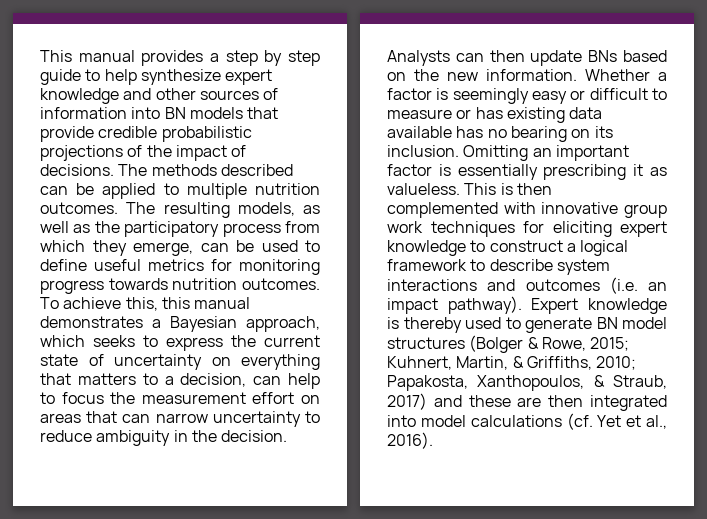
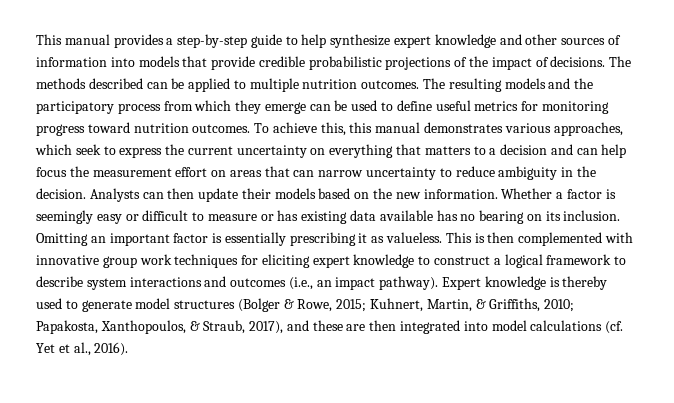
- This manual provides a step by step guide to help synthesize expert knowledge and other sources of information into BN models that provide credible probabilistic projections of the impact of decisions.
+ This manual provides a step-by-step guide to help synthesize expert knowledge and other sources of information into models that provide credible probabilistic projections of the impact of decisions.
- The resulting models, as well as the participatory process from which they emerge, can be used to define useful metrics for monitoring progress towards nutrition outcomes.
+ The resulting models and the participatory process from which they emerge can be used to define useful metrics for monitoring progress toward nutrition outcomes.
- To achieve this, this manual demonstrates a Bayesian approach, which seeks to express the current state of uncertainty on everything that matters to a decision, can help to focus the measurement effort on areas that can narrow uncertainty to reduce ambiguity in the decision.
+ To achieve this, this manual demonstrates various approaches, which seek to express the current uncertainty on everything that matters to a decision and can help focus the measurement effort on areas that can narrow uncertainty to reduce ambiguity in the decision.
- Analysts can then update BNs based on the new information.
+ Analysts can then update their models based on the new information.
- This is then complemented with innovative group work techniques for eliciting expert knowledge to construct a logical framework to describe system interactions and outcomes (i.e. an impact pathway).
+ This is then complemented with innovative group work techniques for eliciting expert knowledge to construct a logical framework to describe system interactions and outcomes (i.e., an impact pathway).
- Expert knowledge is thereby used to generate BN model structures (Bolger & Rowe, 2015; Kuhnert, Martin, & Griffiths, 2010; Papakosta, Xanthopoulos, & Straub, 2017) and these are then integrated into model calculations (cf. Yet et al., 2016).
+ Expert knowledge is thereby used to generate model structures (Bolger & Rowe, 2015; Kuhnert, Martin, & Griffiths, 2010; Papakosta, Xanthopoulos, & Straub, 2017), and these are then integrated into model calculations (cf. Yet et al., 2016).

